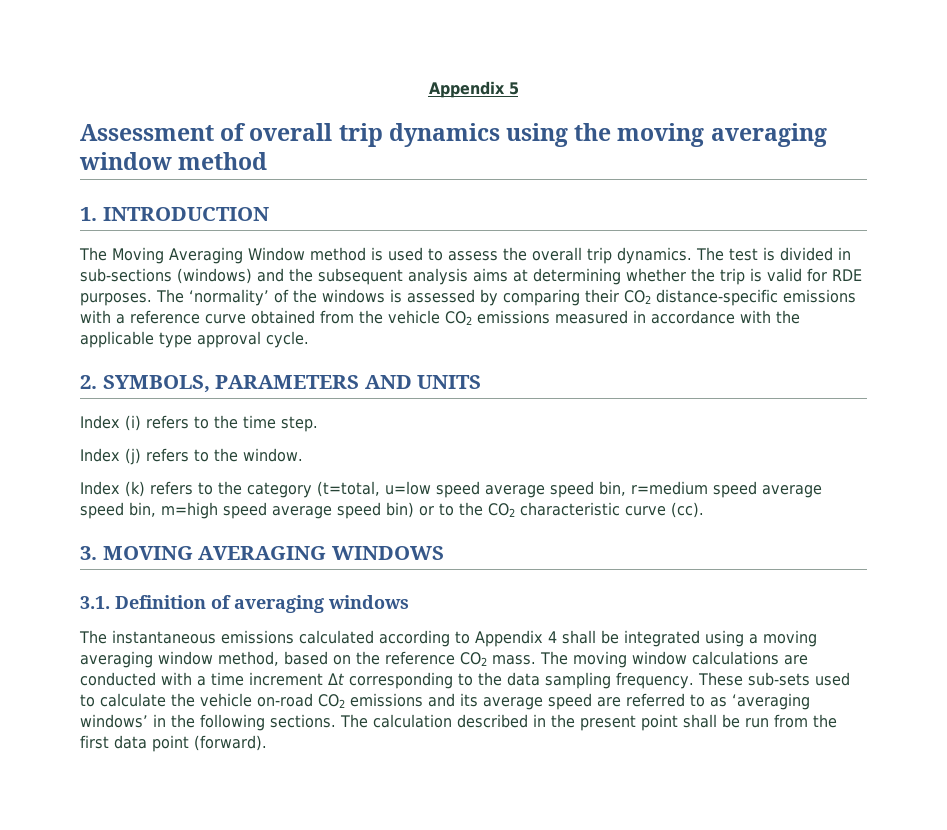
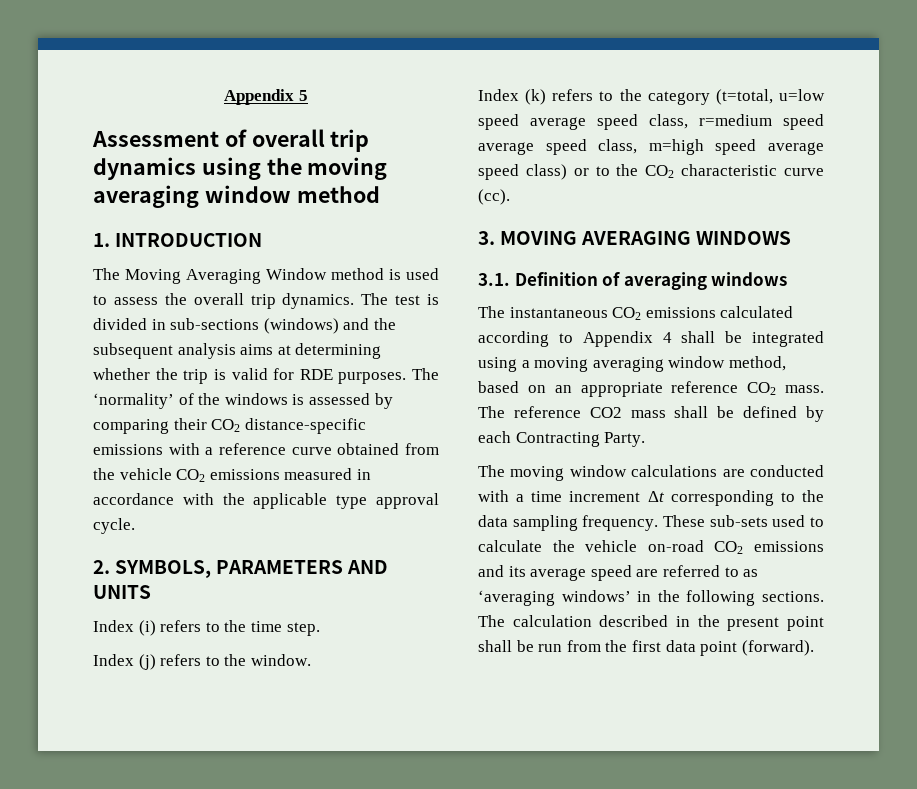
- Index (k) refers to the category (t=total, u=low speed average speed bin, r=medium speed average speed bin, m=high speed average speed bin) or to the CO2 characteristic curve (cc).
+ Index (k) refers to the category (t=total, u=low speed average speed class, r=medium speed average speed class, m=high speed average speed class) or to the CO2 characteristic curve (cc).
- The instantaneous emissions calculated according to Appendix 4 shall be integrated using a moving averaging window method, based on the reference CO2 mass.
+ The instantaneous CO2 emissions calculated according to Appendix 4 shall be integrated using a moving averaging window method, based on an appropriate reference CO2 mass.
+ The reference CO2 mass shall be defined by each Contracting Party.

